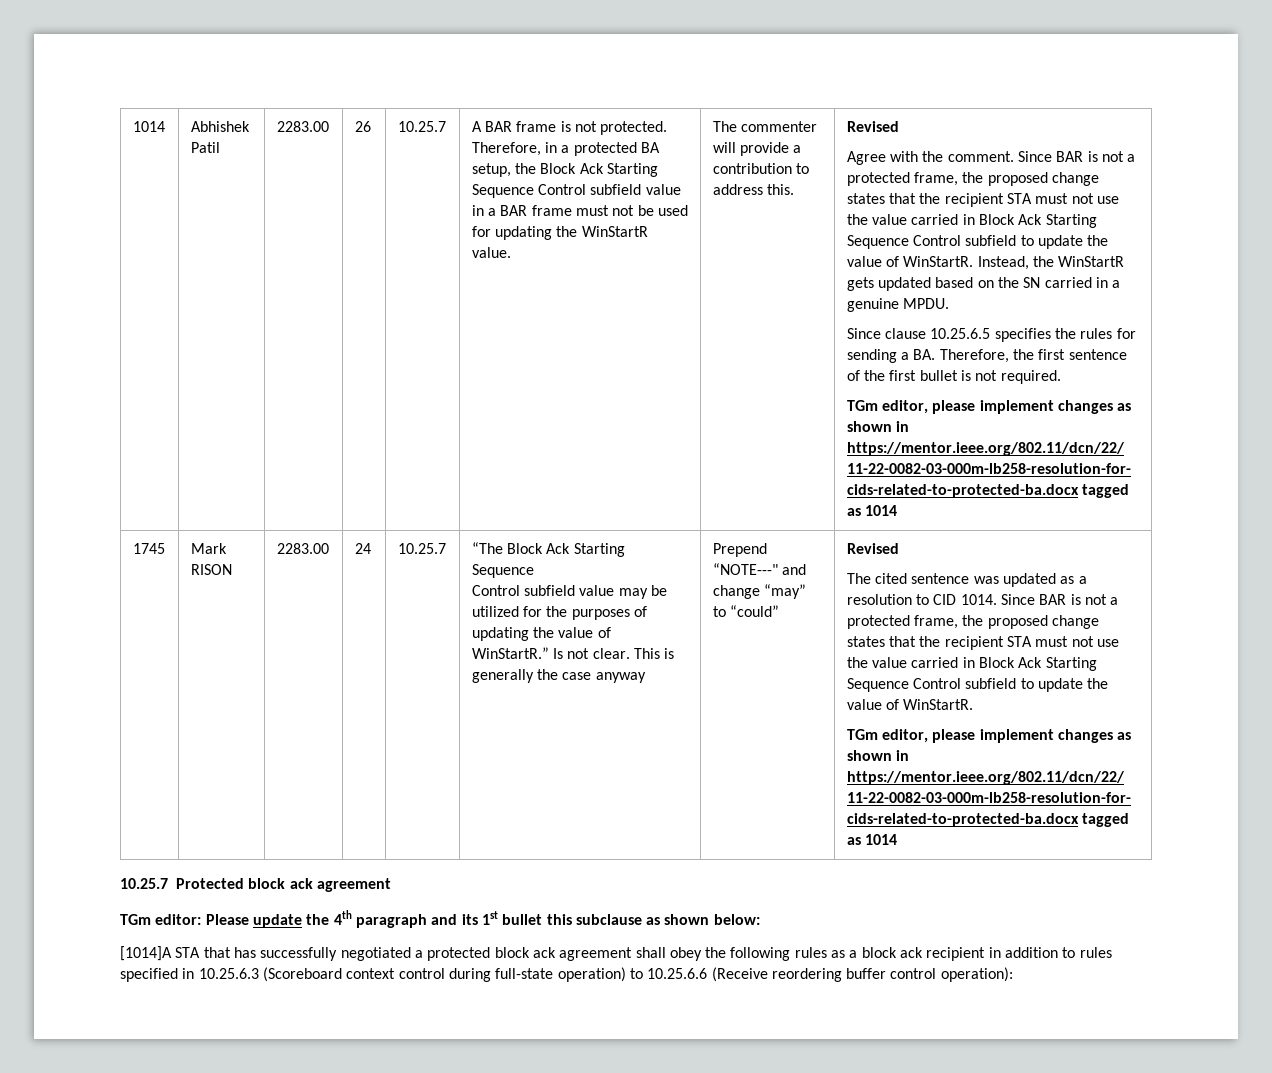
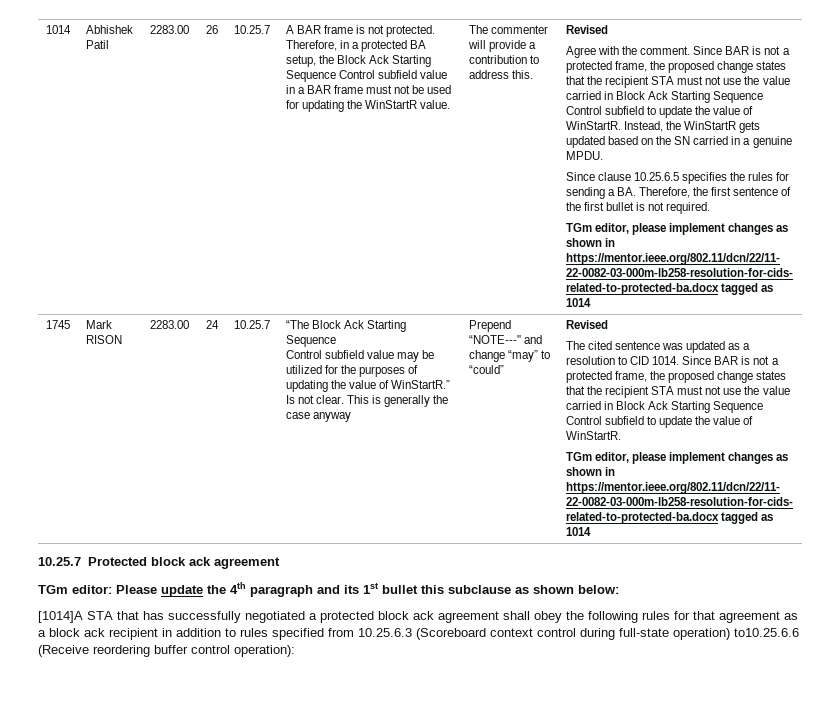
- [1014]A STA that has successfully negotiated a protected block ack agreement shall obey the following rules as a block ack recipient in addition to rules specified in 10.25.6.3 (Scoreboard context control during full-state operation) to 10.25.6.6 (Receive reordering buffer control operation):
+ [1014]A STA that has successfully negotiated a protected block ack agreement shall obey the following rules for that agreement as a block ack recipient in addition to rules specified from 10.25.6.3 (Scoreboard context control during full-state operation) to10.25.6.6 (Receive reordering buffer control operation):

